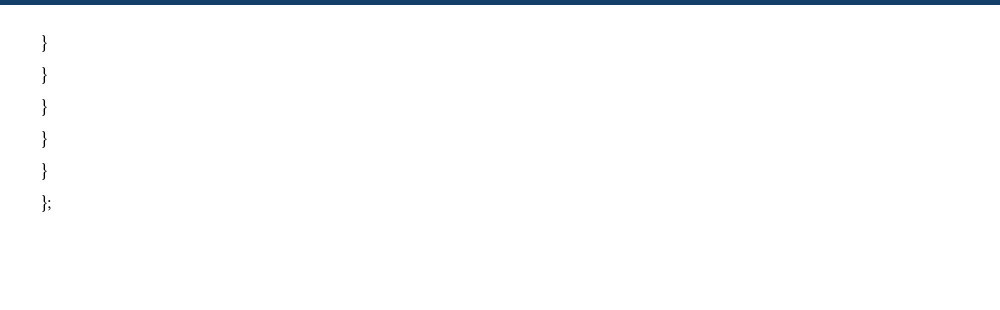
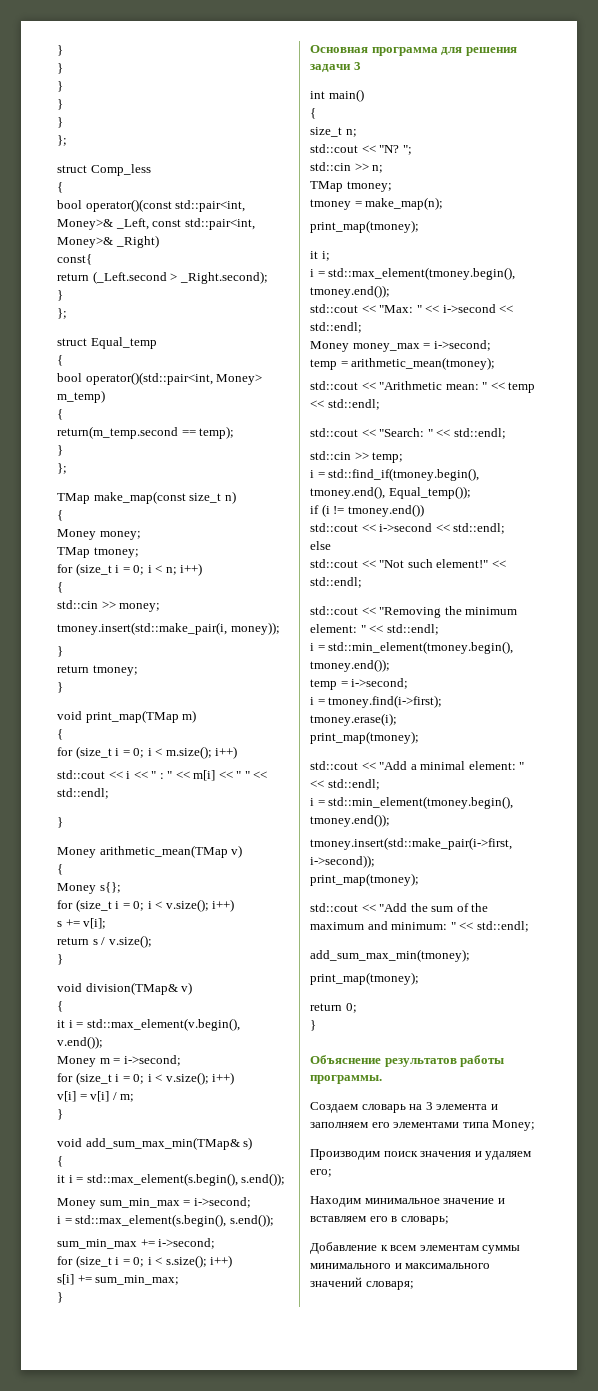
+ struct Comp_less
+ {
+ bool operator()(const std::pair<int, Money>& _Left, const std::pair<int, Money>& _Right)
+ const{
+ return (_Left.second > _Right.second);
+ }
+ };
+ struct Equal_temp
+ {
+ bool operator()(std::pair<int, Money> m_temp)
+ {
+ return(m_temp.second == temp);
+ }
+ };
+ TMap make_map(const size_t n)
+ {
+ Money money;
+ TMap tmoney;
+ for (size_t i = 0; i < n; i++)
+ {
+ std::cin >> money;
+ tmoney.insert(std::make_pair(i, money));
+ }
+ return tmoney;
+ }
+ void print_map(TMap m)
+ {
+ for (size_t i = 0; i < m.size(); i++)
+ std::cout << i << " : " << m[i] << " " << std::endl;
+ }
+ Money arithmetic_mean(TMap v)
+ {
+ Money s{};
+ for (size_t i = 0; i < v.size(); i++)
+ s += v[i];
+ return s / v.size();
+ }
+ void division(TMap& v)
+ {
+ it i = std::max_element(v.begin(), v.end());
+ Money m = i->second;
+ for (size_t i = 0; i < v.size(); i++)
+ v[i] = v[i] / m;
+ }
+ void add_sum_max_min(TMap& s)
+ {
+ it i = std::max_element(s.begin(), s.end());
+ Money sum_min_max = i->second;
+ i = std::max_element(s.begin(), s.end());
+ sum_min_max += i->second;
+ for (size_t i = 0; i < s.size(); i++)
+ s[i] += sum_min_max;
+ }
+ Основная программа для решения задачи 3
+ int main()
+ {
+ size_t n;
+ std::cout << "N? ";
+ std::cin >> n;
+ TMap tmoney;
+ tmoney = make_map(n);
+ print_map(tmoney);
+ it i;
+ i = std::max_element(tmoney.begin(), tmoney.end());
+ std::cout << "Max: " << i->second << std::endl;
+ Money money_max = i->second;
+ temp = arithmetic_mean(tmoney);
+ std::cout << "Arithmetic mean: " << temp << std::endl;
+ std::cout << "Search: " << std::endl;
+ std::cin >> temp;
+ i = std::find_if(tmoney.begin(), tmoney.end(), Equal_temp());
+ if (i != tmoney.end())
+ std::cout << i->second << std::endl;
+ else
+ std::cout << "Not such element!" << std::endl;
+ std::cout << "Removing the minimum element: " << std::endl;
+ i = std::min_element(tmoney.begin(), tmoney.end());
+ temp = i->second;
+ i = tmoney.find(i->first);
+ tmoney.erase(i);
+ print_map(tmoney);
+ std::cout << "Add a minimal element: " << std::endl;
+ i = std::min_element(tmoney.begin(), tmoney.end());
+ tmoney.insert(std::make_pair(i->first, i->second));
+ print_map(tmoney);
+ std::cout << "Add the sum of the maximum and minimum: " << std::endl;
+ add_sum_max_min(tmoney);
+ print_map(tmoney);
+ return 0;
+ }
+ Объяснение результатов работы программы.
+ Создаем словарь на 3 элемента и заполняем его элементами типа Money;
+ Производим поиск значения и удаляем его;
+ Находим минимальное значение и вставляем его в словарь;
+ Добавление к всем элементам суммы минимального и максимального значений словаря;

